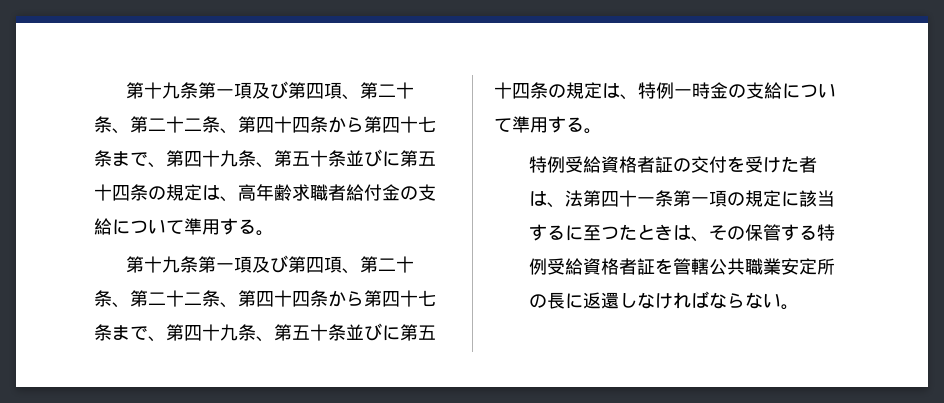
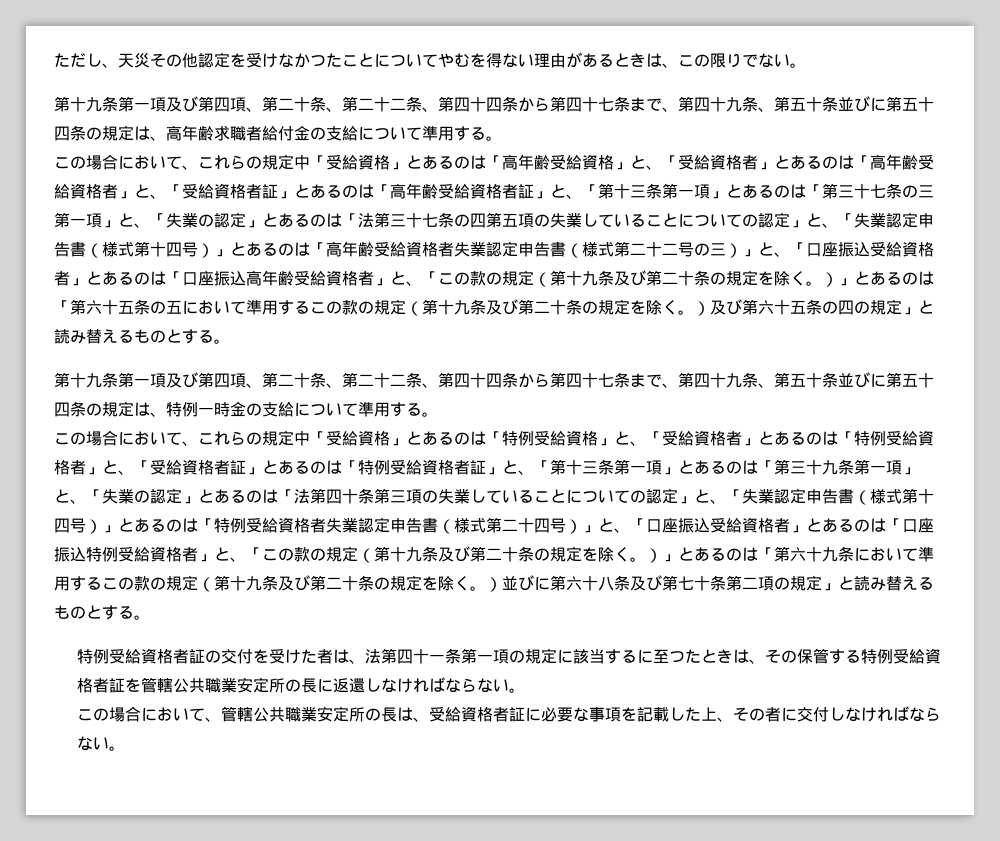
+ ただし、天災その他認定を受けなかつたことについてやむを得ない理由があるときは、この限りでない。
+ この場合において、これらの規定中「受給資格」とあるのは「高年齢受給資格」と、「受給資格者」とあるのは「高年齢受給資格者」と、「受給資格者証」とあるのは「高年齢受給資格者証」と、「第十三条第一項」とあるのは「第三十七条の三第一項」と、「失業の認定」とあるのは「法第三十七条の四第五項の失業していることについての認定」と、「失業認定申告書（様式第十四号）」とあるのは「高年齢受給資格者失業認定申告書（様式第二十二号の三）」と、「口座振込受給資格者」とあるのは「口座振込高年齢受給資格者」と、「この款の規定（第十九条及び第二十条の規定を除く。）」とあるのは「第六十五条の五において準用するこの款の規定（第十九条及び第二十条の規定を除く。）及び第六十五条の四の規定」と読み替えるものとする。
+ この場合において、これらの規定中「受給資格」とあるのは「特例受給資格」と、「受給資格者」とあるのは「特例受給資格者」と、「受給資格者証」とあるのは「特例受給資格者証」と、「第十三条第一項」とあるのは「第三十九条第一項」と、「失業の認定」とあるのは「法第四十条第三項の失業していることについての認定」と、「失業認定申告書（様式第十四号）」とあるのは「特例受給資格者失業認定申告書（様式第二十四号）」と、「口座振込受給資格者」とあるのは「口座振込特例受給資格者」と、「この款の規定（第十九条及び第二十条の規定を除く。）」とあるのは「第六十九条において準用するこの款の規定（第十九条及び第二十条の規定を除く。）並びに第六十八条及び第七十条第二項の規定」と読み替えるものとする。
+ この場合において、管轄公共職業安定所の長は、受給資格者証に必要な事項を記載した上、その者に交付しなければならない。

